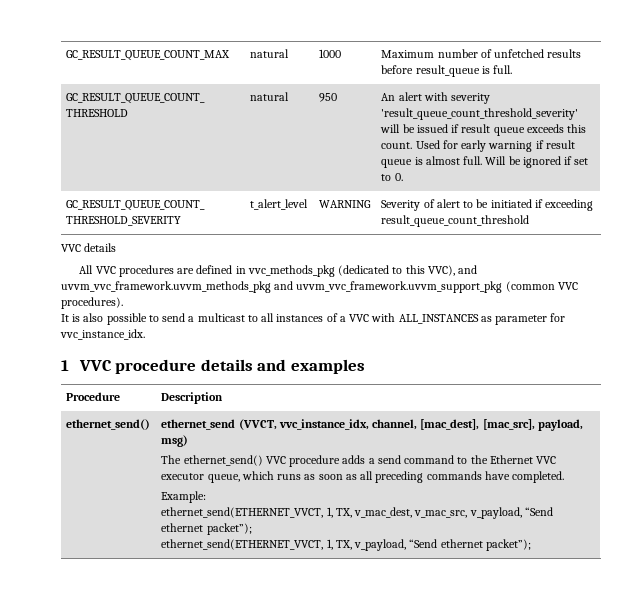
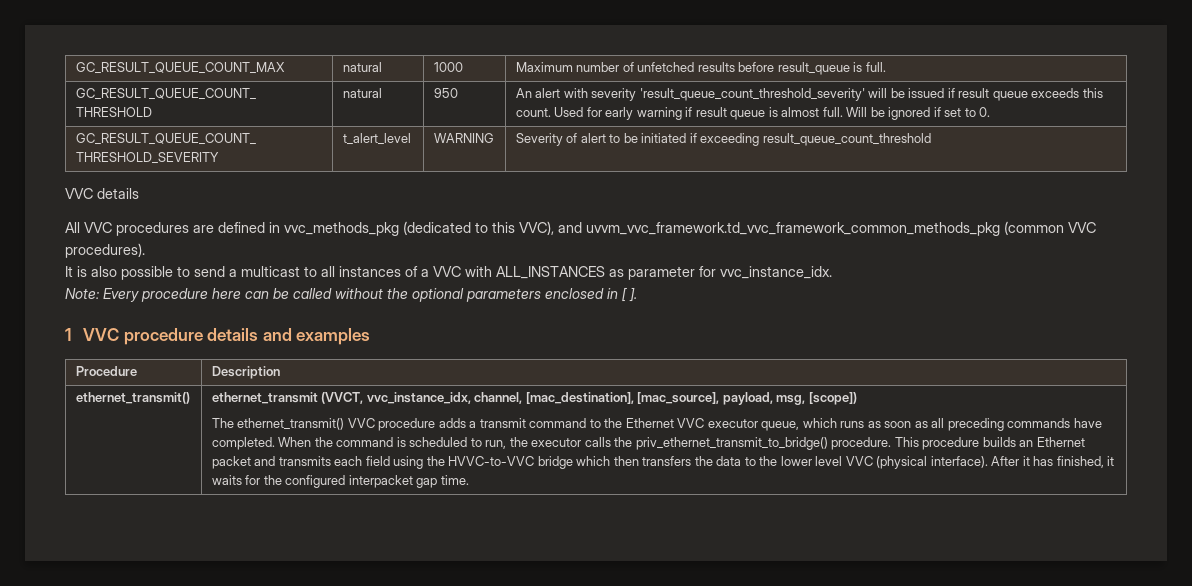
- All VVC procedures are defined in vvc_methods_pkg (dedicated to this VVC), and uvvm_vvc_framework.uvvm_methods_pkg and uvvm_vvc_framework.uvvm_support_pkg (common VVC procedures).
+ All VVC procedures are defined in vvc_methods_pkg (dedicated to this VVC), and uvvm_vvc_framework.td_vvc_framework_common_methods_pkg (common VVC procedures).
+ Note: Every procedure here can be called without the optional parameters enclosed in [ ].
- ethernet_send() | ethernet_send (VVCT, vvc_instance_idx, channel, [mac_dest], [mac_src], payload, msg)
+ ethernet_transmit() | ethernet_transmit (VVCT, vvc_instance_idx, channel, [mac_destination], [mac_source], payload, msg, [scope])
- The ethernet_send() VVC procedure adds a send command to the Ethernet VVC executor queue, which runs as soon as all preceding commands have completed.
- Example:
- ethernet_send(ETHERNET_VVCT, 1, TX, v_mac_dest, v_mac_src, v_payload, “Send ethernet packet”);
- ethernet_send(ETHERNET_VVCT, 1, TX, v_payload, “Send ethernet packet”);
+ The ethernet_transmit() VVC procedure adds a transmit command to the Ethernet VVC executor queue, which runs as soon as all preceding commands have completed. When the command is scheduled to run, the executor calls the priv_ethernet_transmit_to_bridge() procedure. This procedure builds an Ethernet packet and transmits each field using the HVVC-to-VVC bridge which then transfers the data to the lower level VVC (physical interface). After it has finished, it waits for the configured interpacket gap time.

